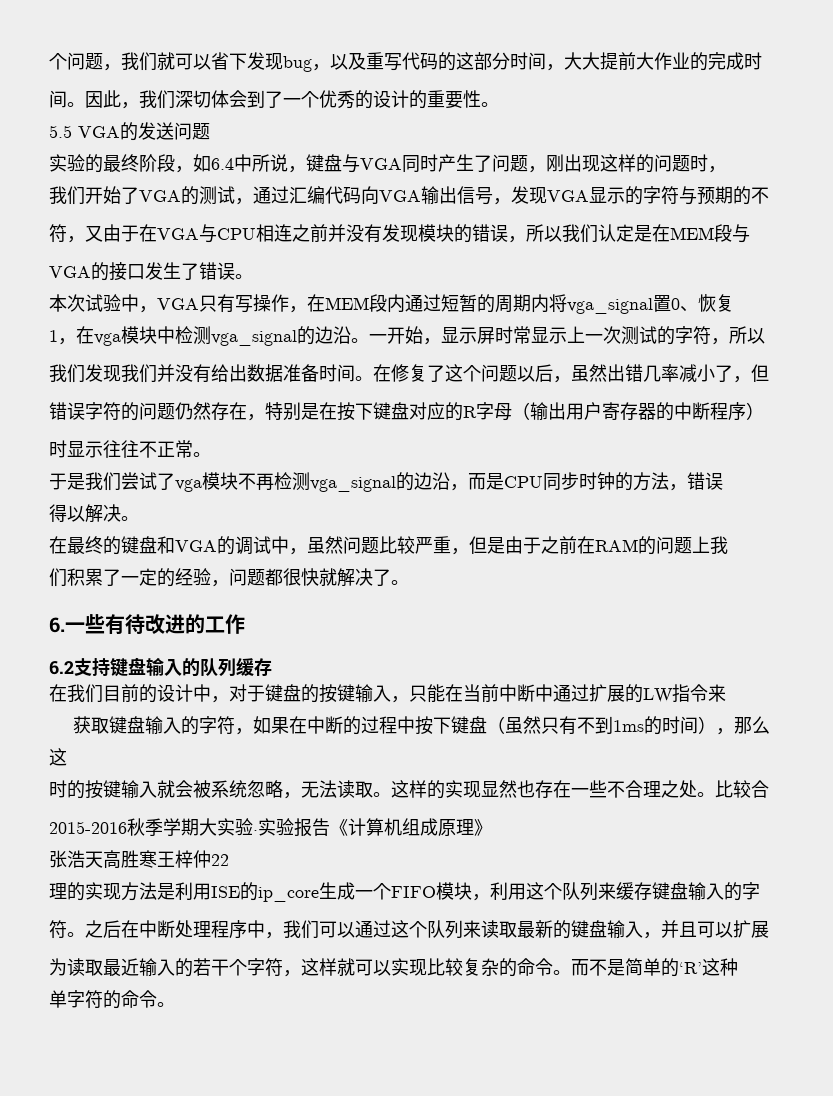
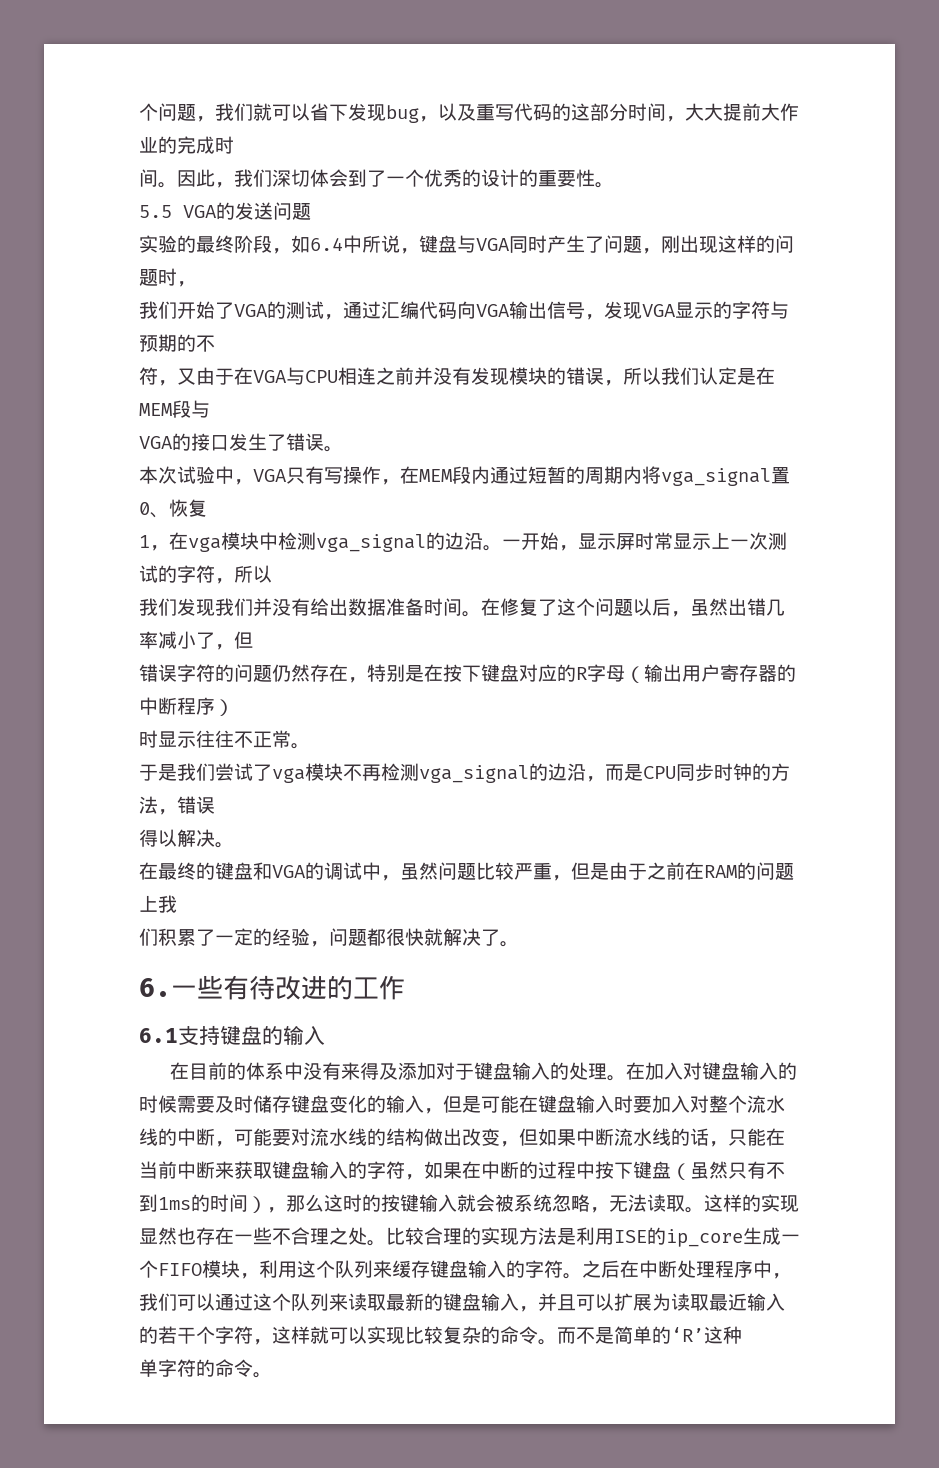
- 6.2支持键盘输入的队列缓存
- 在我们目前的设计中，对于键盘的按键输入，只能在当前中断中通过扩展的LW指令来
- 获取键盘输入的字符，如果在中断的过程中按下键盘（虽然只有不到1ms的时间），那么这
- 时的按键输入就会被系统忽略，无法读取。
+ 6.1支持键盘的输入
+ 在目前的体系中没有来得及添加对于键盘输入的处理。在加入对键盘输入的时候需要及时储存键盘变化的输入，但是可能在键盘输入时要加入对整个流水线的中断，可能要对流水线的结构做出改变，但如果中断流水线的话，只能在当前中断来获取键盘输入的字符，如果在中断的过程中按下键盘（虽然只有不到1ms的时间），那么这时的按键输入就会被系统忽略，无法读取。
- 比较合
- 2015-2016秋季学期大实验·实验报告《计算机组成原理》
- 张浩天高胜寒王梓仲22
- 理的实现方法是利用ISE的ip_core生成一个FIFO模块，利用这个队列来缓存键盘输入的字
- 符。
+ 比较合理的实现方法是利用ISE的ip_core生成一个FIFO模块，利用这个队列来缓存键盘输入的字符。
- 之后在中断处理程序中，我们可以通过这个队列来读取最新的键盘输入，并且可以扩展
- 为读取最近输入的若干个字符，这样就可以实现比较复杂的命令。
+ 之后在中断处理程序中，我们可以通过这个队列来读取最新的键盘输入，并且可以扩展为读取最近输入的若干个字符，这样就可以实现比较复杂的命令。

